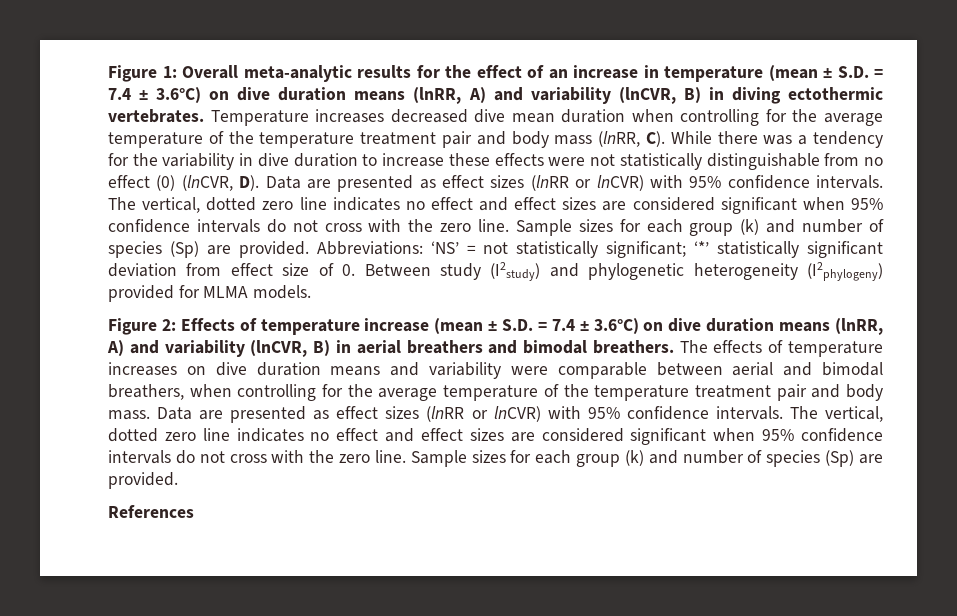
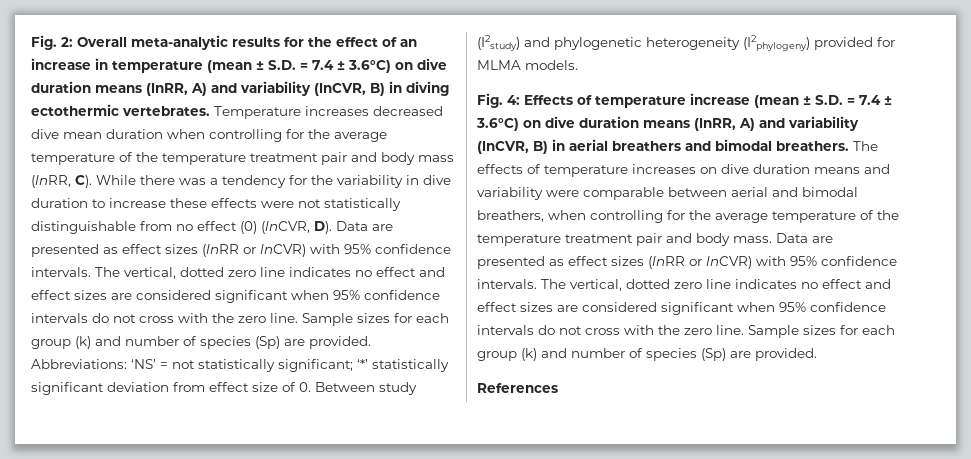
- Figure 1: Overall meta-analytic results for the effect of an increase in temperature (mean ± S.D. = 7.4 ± 3.6°C) on dive duration means (lnRR, A) and variability (lnCVR, B) in diving ectothermic vertebrates.
+ Fig. 2: Overall meta-analytic results for the effect of an increase in temperature (mean ± S.D. = 7.4 ± 3.6°C) on dive duration means (lnRR, A) and variability (lnCVR, B) in diving ectothermic vertebrates.
- Figure 2: Effects of temperature increase (mean ± S.D. = 7.4 ± 3.6°C) on dive duration means (lnRR, A) and variability (lnCVR, B) in aerial breathers and bimodal breathers.
+ Fig. 4: Effects of temperature increase (mean ± S.D. = 7.4 ± 3.6°C) on dive duration means (lnRR, A) and variability (lnCVR, B) in aerial breathers and bimodal breathers.

